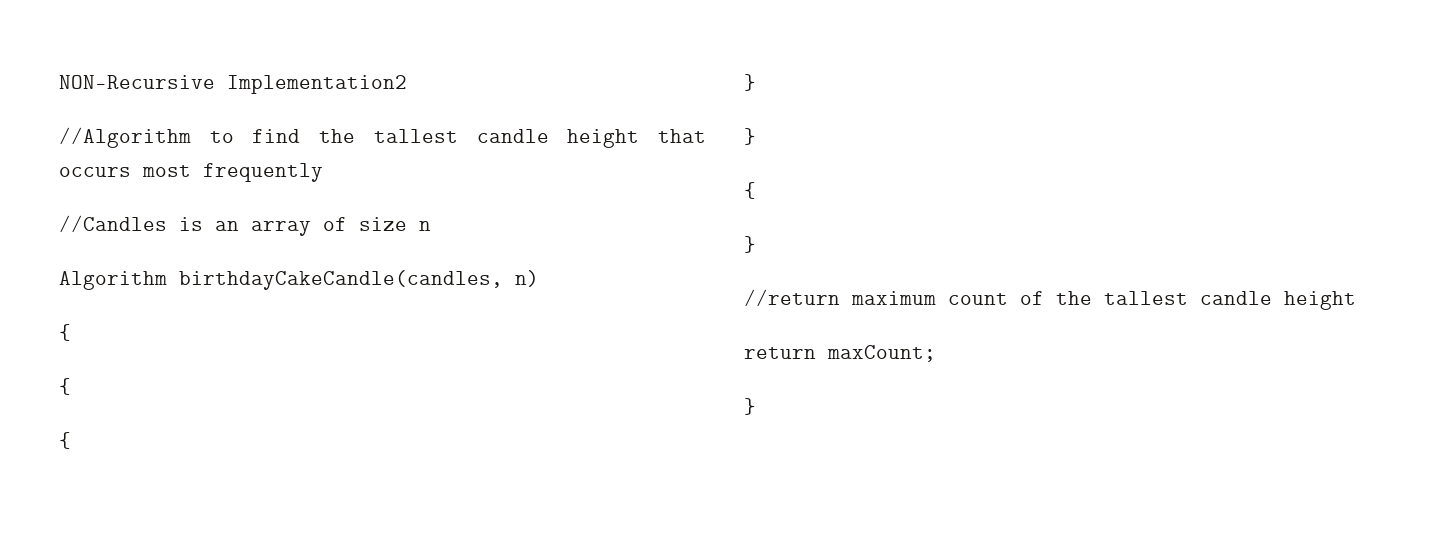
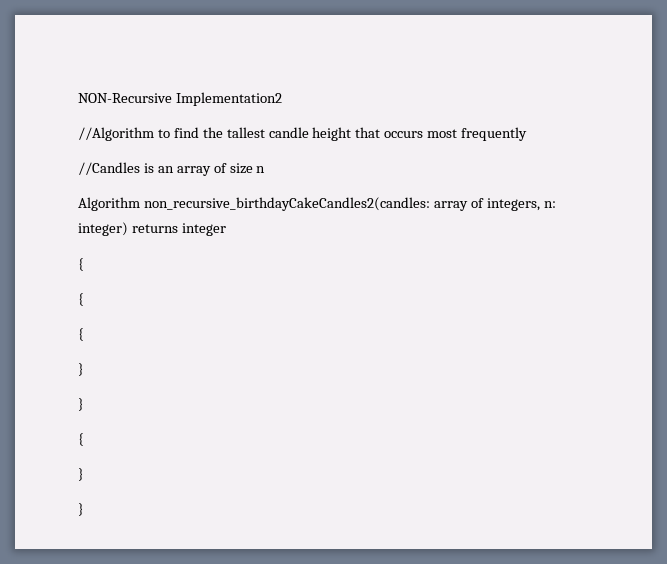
- Algorithm birthdayCakeCandle(candles, n)
+ Algorithm non_recursive_birthdayCakeCandles2(candles: array of integers, n: integer) returns integer
- //return maximum count of the tallest candle height
- return maxCount;

